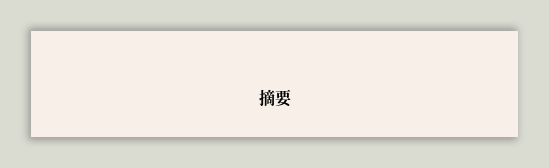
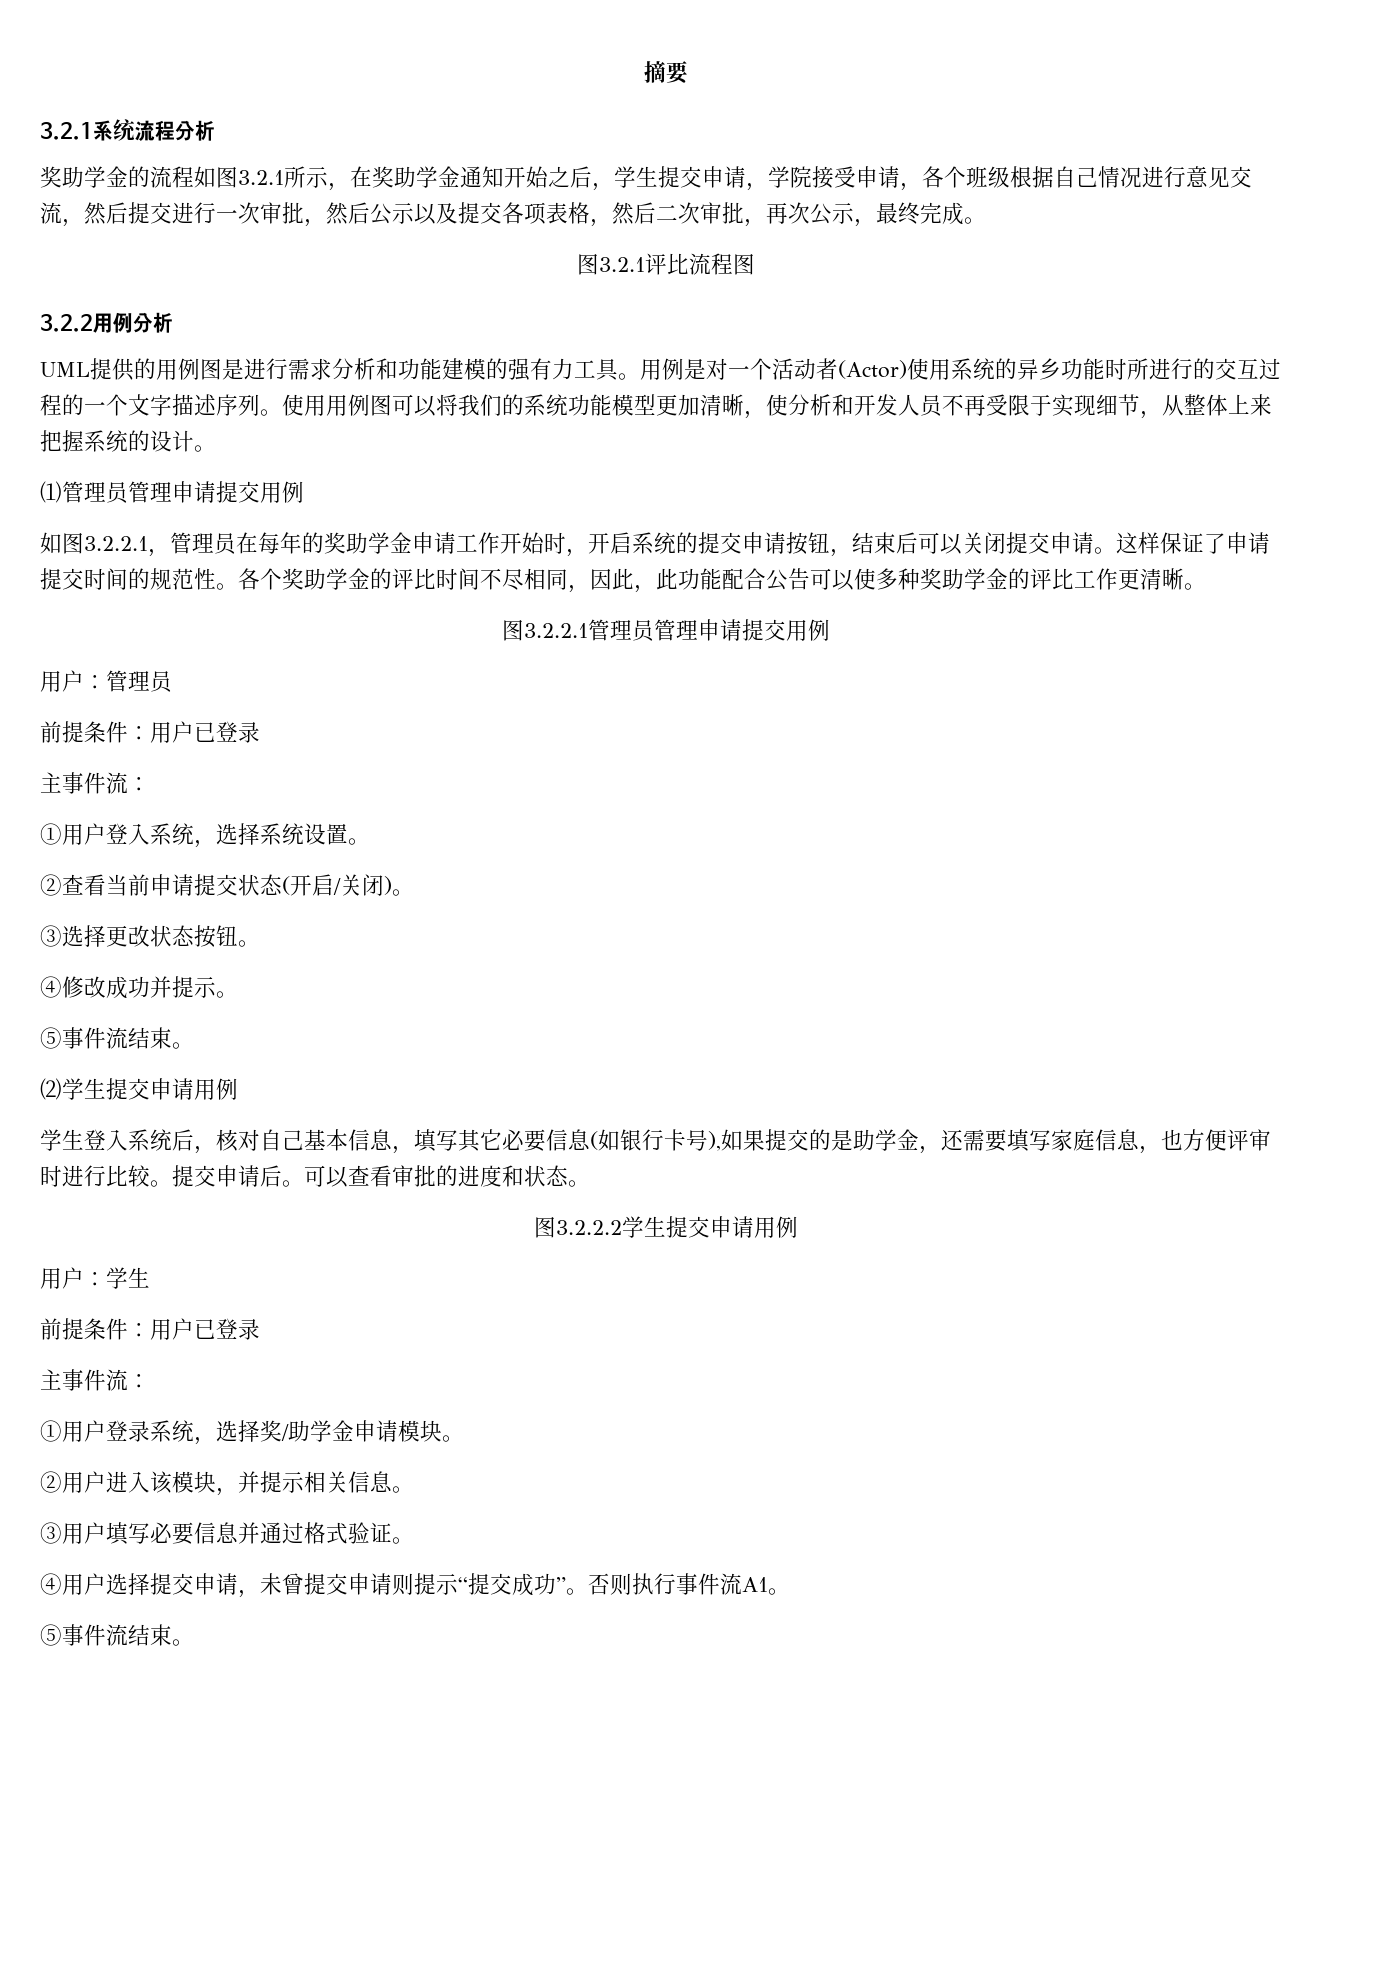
+ 3.2.1系统流程分析
+ 奖助学金的流程如图3.2.1所示，在奖助学金通知开始之后，学生提交申请，学院接受申请，各个班级根据自己情况进行意见交流，然后提交进行一次审批，然后公示以及提交各项表格，然后二次审批，再次公示，最终完成。
+ 图3.2.1评比流程图
+ 3.2.2用例分析
+ UML提供的用例图是进行需求分析和功能建模的强有力工具。用例是对一个活动者(Actor)使用系统的异乡功能时所进行的交互过程的一个文字描述序列。使用用例图可以将我们的系统功能模型更加清晰，使分析和开发人员不再受限于实现细节，从整体上来把握系统的设计。
+ ⑴管理员管理申请提交用例
+ 如图3.2.2.1，管理员在每年的奖助学金申请工作开始时，开启系统的提交申请按钮，结束后可以关闭提交申请。这样保证了申请提交时间的规范性。各个奖助学金的评比时间不尽相同，因此，此功能配合公告可以使多种奖助学金的评比工作更清晰。
+ 图3.2.2.1管理员管理申请提交用例
+ 用户：管理员
+ 前提条件：用户已登录
+ 主事件流：
+ ①用户登入系统，选择系统设置。
+ ②查看当前申请提交状态(开启/关闭)。
+ ③选择更改状态按钮。
+ ④修改成功并提示。
+ ⑤事件流结束。
+ ⑵学生提交申请用例
+ 学生登入系统后，核对自己基本信息，填写其它必要信息(如银行卡号),如果提交的是助学金，还需要填写家庭信息，也方便评审时进行比较。提交申请后。可以查看审批的进度和状态。
+ 图3.2.2.2学生提交申请用例
+ 用户：学生
+ 前提条件：用户已登录
+ 主事件流：
+ ①用户登录系统，选择奖/助学金申请模块。
+ ②用户进入该模块，并提示相关信息。
+ ③用户填写必要信息并通过格式验证。
+ ④用户选择提交申请，未曾提交申请则提示“提交成功”。否则执行事件流A1。
+ ⑤事件流结束。

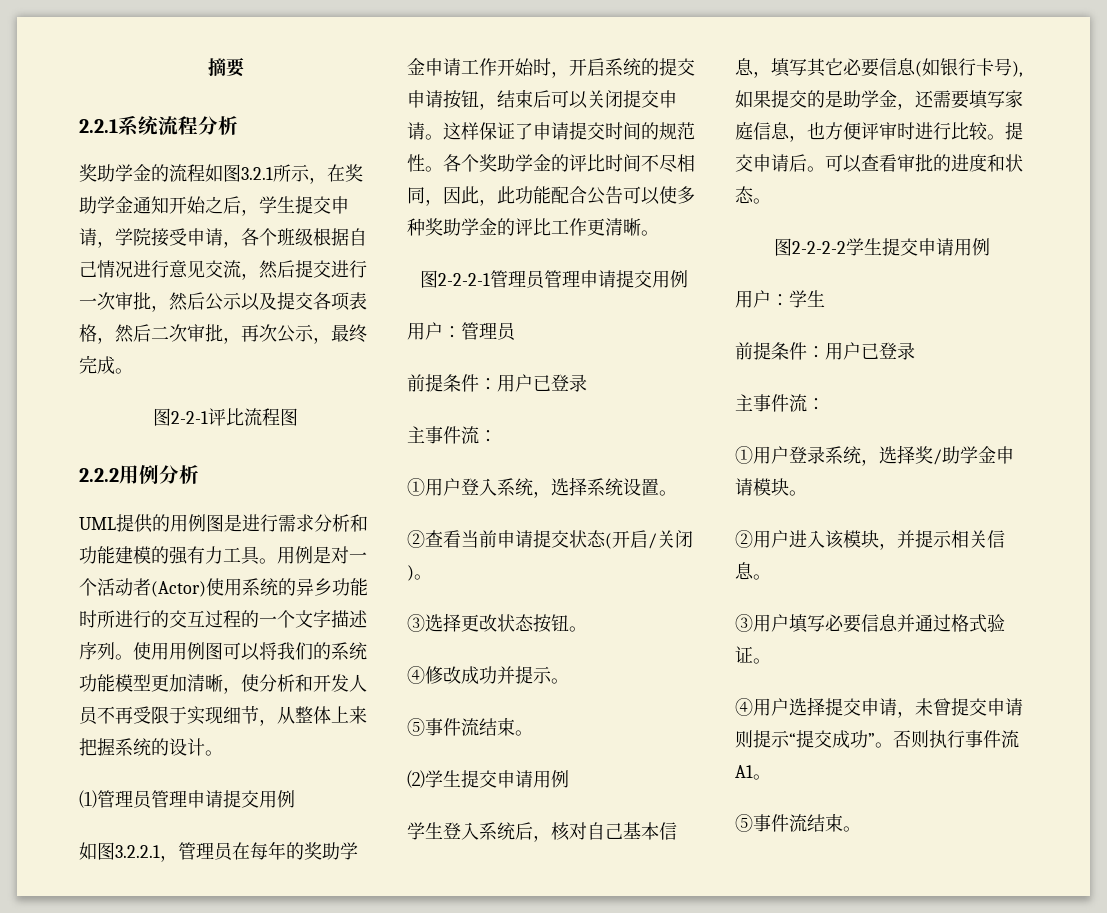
- 3.2.1系统流程分析
+ 2.2.1系统流程分析
- 图3.2.1评比流程图
+ 图2-2-1评比流程图
- 3.2.2用例分析
+ 2.2.2用例分析
- 图3.2.2.1管理员管理申请提交用例
+ 图2-2-2-1管理员管理申请提交用例
- 图3.2.2.2学生提交申请用例
+ 图2-2-2-2学生提交申请用例

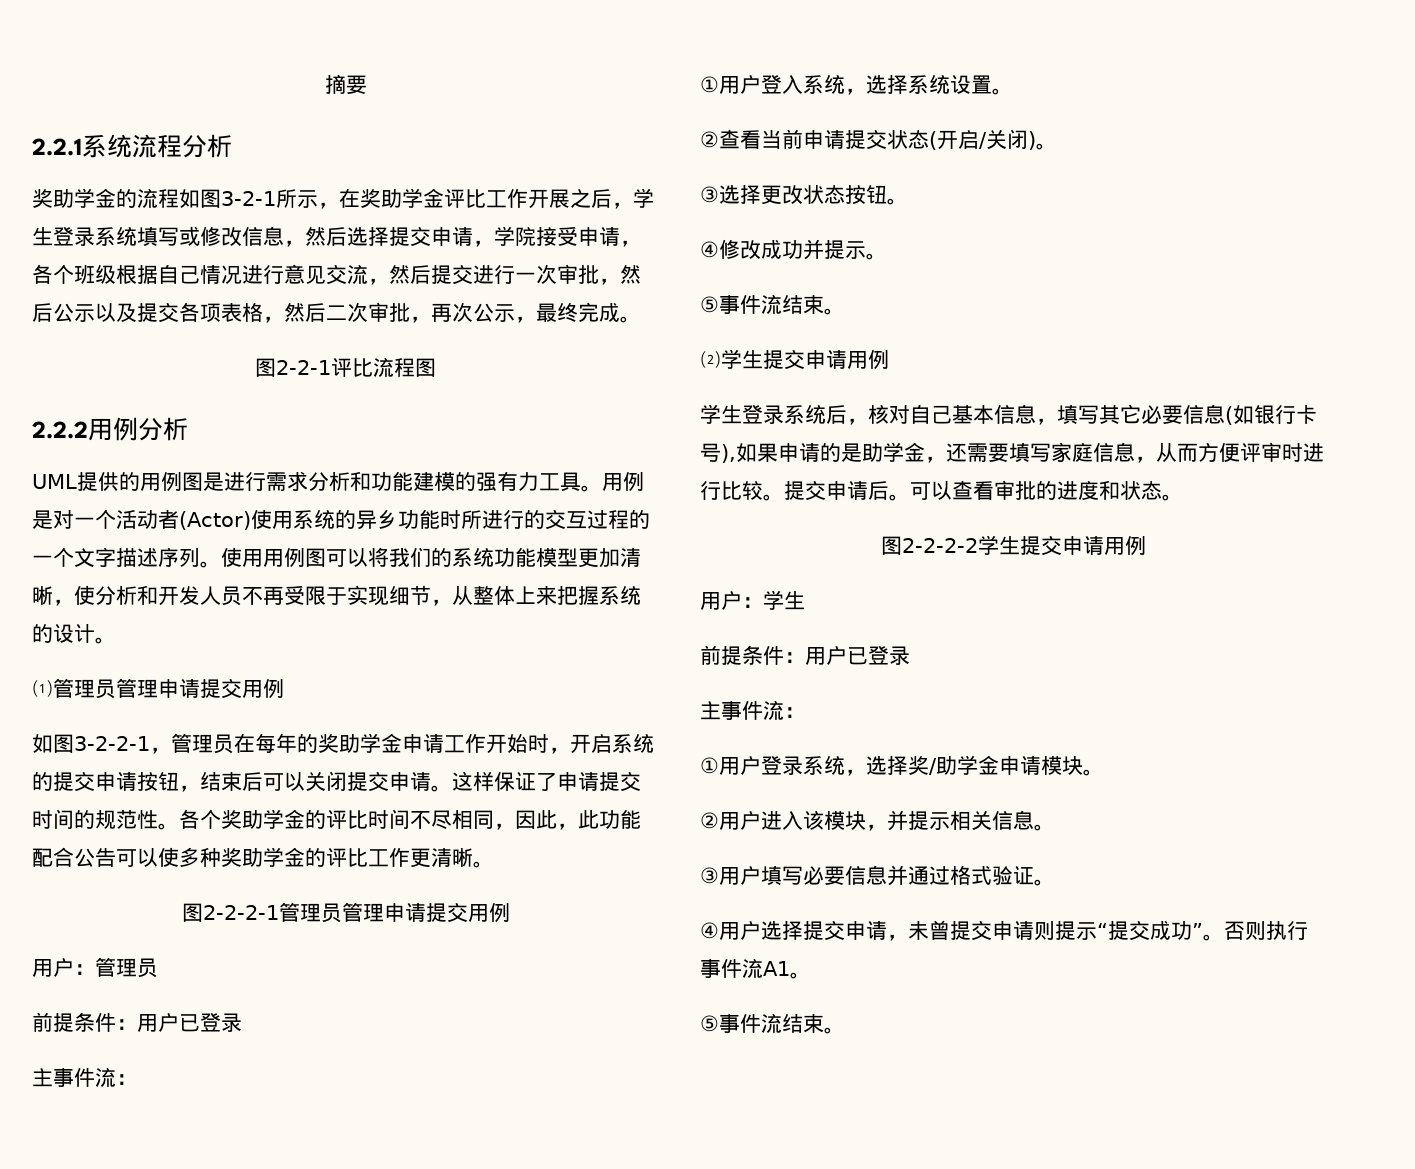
- 奖助学金的流程如图3.2.1所示，在奖助学金通知开始之后，学生提交申请，学院接受申请，各个班级根据自己情况进行意见交流，然后提交进行一次审批，然后公示以及提交各项表格，然后二次审批，再次公示，最终完成。
+ 奖助学金的流程如图3-2-1所示，在奖助学金评比工作开展之后，学生登录系统填写或修改信息，然后选择提交申请，学院接受申请，各个班级根据自己情况进行意见交流，然后提交进行一次审批，然后公示以及提交各项表格，然后二次审批，再次公示，最终完成。
- 如图3.2.2.1，管理员在每年的奖助学金申请工作开始时，开启系统的提交申请按钮，结束后可以关闭提交申请。
+ 如图3-2-2-1，管理员在每年的奖助学金申请工作开始时，开启系统的提交申请按钮，结束后可以关闭提交申请。
- 学生登入系统后，核对自己基本信息，填写其它必要信息(如银行卡号),如果提交的是助学金，还需要填写家庭信息，也方便评审时进行比较。
+ 学生登录系统后，核对自己基本信息，填写其它必要信息(如银行卡号),如果申请的是助学金，还需要填写家庭信息，从而方便评审时进行比较。

